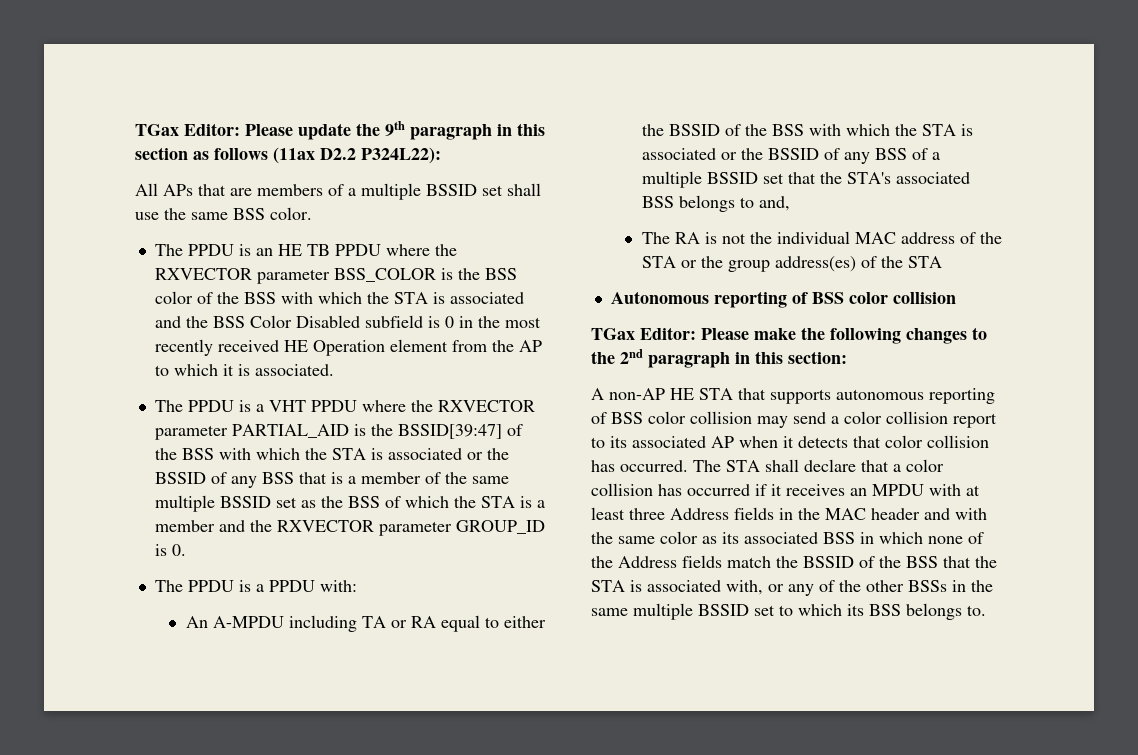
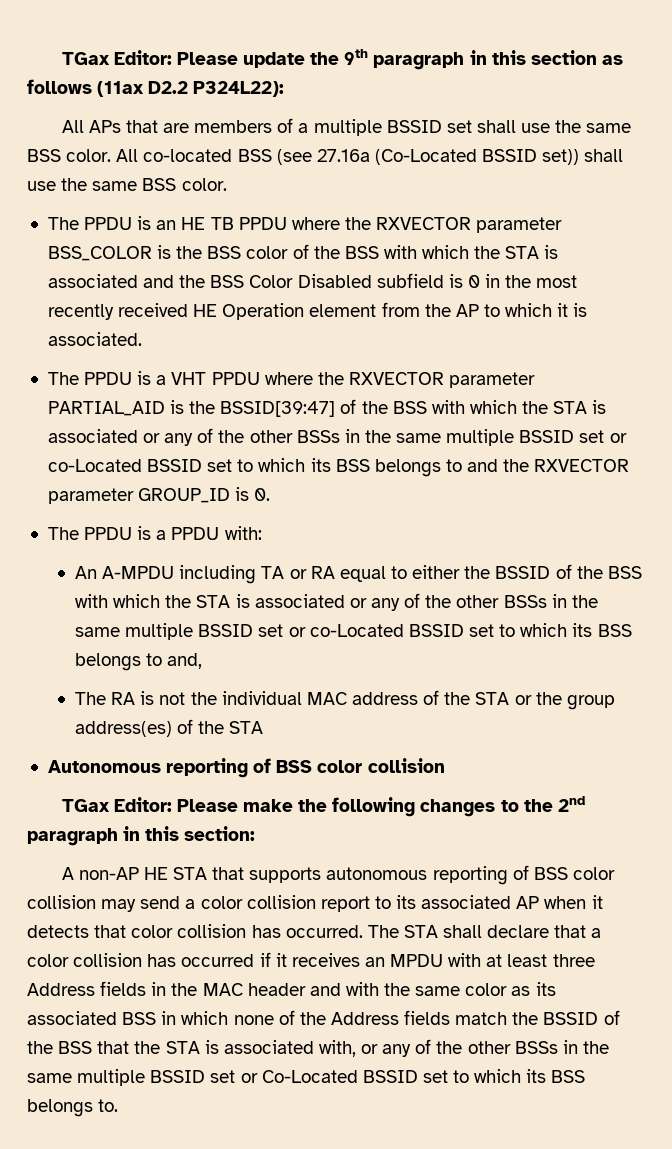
+ All co-located BSS (see 27.16a (Co-Located BSSID set)) shall use the same BSS color.
- The PPDU is a VHT PPDU where the RXVECTOR parameter PARTIAL_AID is the BSSID[39:47] of the BSS with which the STA is associated or the BSSID of any BSS that is a member of the same multiple BSSID set as the BSS of which the STA is a member and the RXVECTOR parameter GROUP_ID is 0.
+ The PPDU is a VHT PPDU where the RXVECTOR parameter PARTIAL_AID is the BSSID[39:47] of the BSS with which the STA is associated or any of the other BSSs in the same multiple BSSID set or co-Located BSSID set to which its BSS belongs to and the RXVECTOR parameter GROUP_ID is 0.
- An A-MPDU including TA or RA equal to either the BSSID of the BSS with which the STA is associated or the BSSID of any BSS of a multiple BSSID set that the STA's associated BSS belongs to and,
+ An A-MPDU including TA or RA equal to either the BSSID of the BSS with which the STA is associated or any of the other BSSs in the same multiple BSSID set or co-Located BSSID set to which its BSS belongs to and,
- The STA shall declare that a color collision has occurred if it receives an MPDU with at least three Address fields in the MAC header and with the same color as its associated BSS in which none of the Address fields match the BSSID of the BSS that the STA is associated with, or any of the other BSSs in the same multiple BSSID set to which its BSS belongs to.
+ The STA shall declare that a color collision has occurred if it receives an MPDU with at least three Address fields in the MAC header and with the same color as its associated BSS in which none of the Address fields match the BSSID of the BSS that the STA is associated with, or any of the other BSSs in the same multiple BSSID set or Co-Located BSSID set to which its BSS belongs to.

